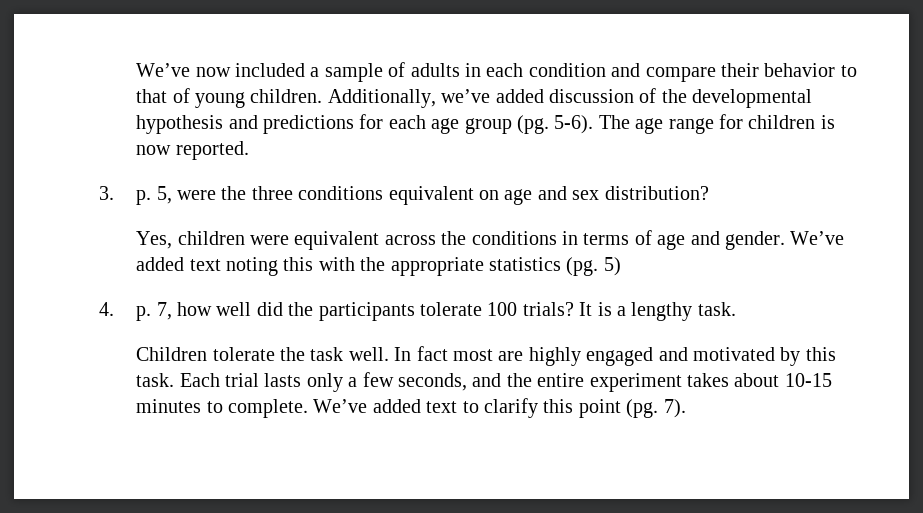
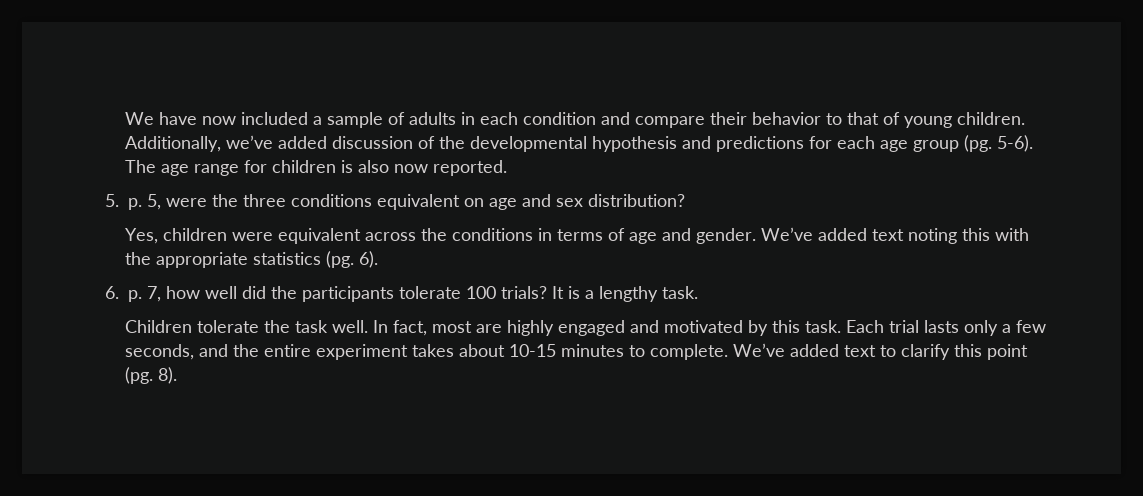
- We’ve now included a sample of adults in each condition and compare their behavior to that of young children.
+ We have now included a sample of adults in each condition and compare their behavior to that of young children.
- The age range for children is now reported.
+ The age range for children is also now reported.
- 3. p. 5, were the three conditions equivalent on age and sex distribution?
+ 5. p. 5, were the three conditions equivalent on age and sex distribution?
- 5)
- 4. p. 7, how well did the participants tolerate 100 trials?
+ 6).
+ 6. p. 7, how well did the participants tolerate 100 trials?
- In fact most are highly engaged and motivated by this task.
+ In fact, most are highly engaged and motivated by this task.
- 7).
+ 8).

